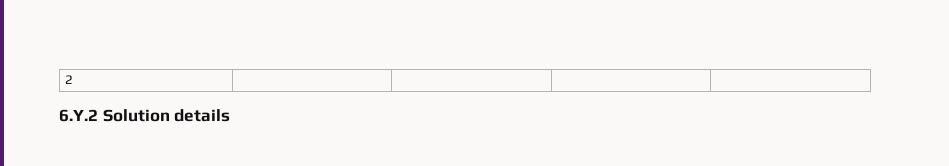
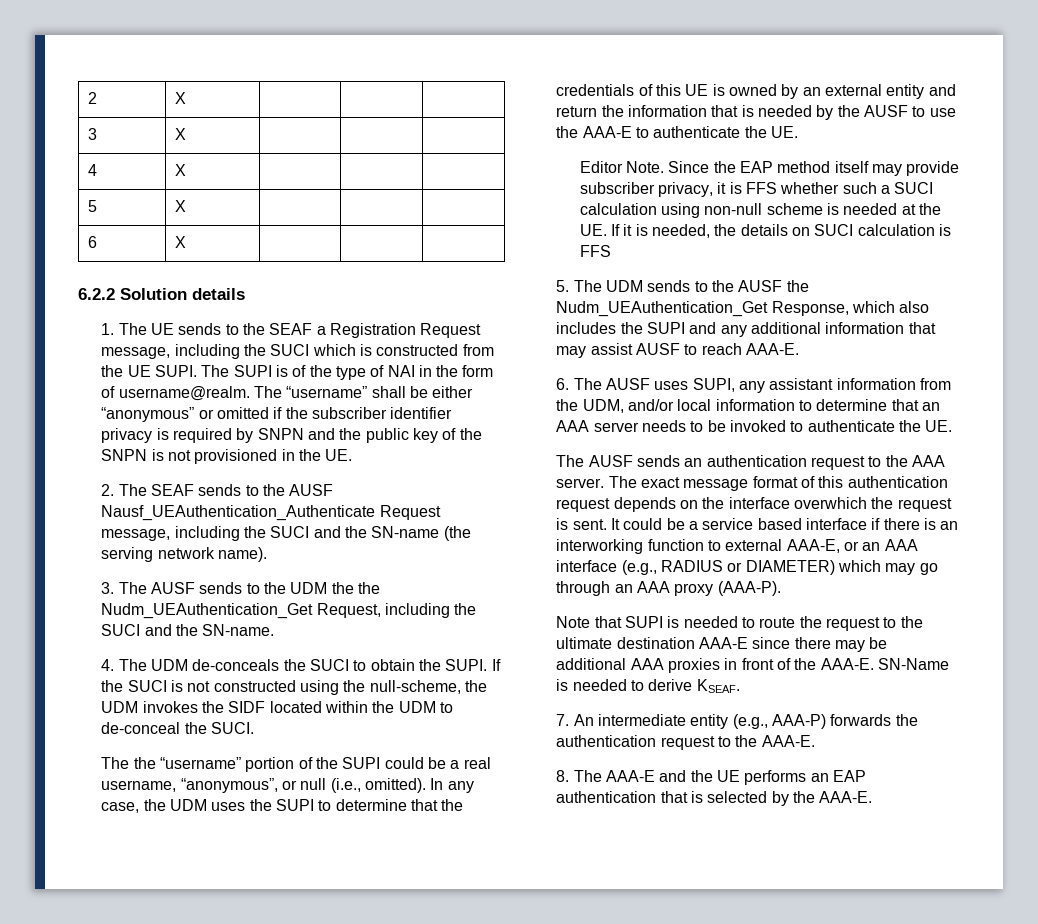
- 2 | | | |
- 6.Y.2 Solution details
+ 2 | X | | |
+ 3 | X | | |
+ 4 | X | | |
+ 5 | X | | |
+ 6 | X | | |
+ 6.2.2 Solution details
+ 1. The UE sends to the SEAF a Registration Request message, including the SUCI which is constructed from the UE SUPI. The SUPI is of the type of NAI in the form of username@realm. The “username” shall be either “anonymous” or omitted if the subscriber identifier privacy is required by SNPN and the public key of the SNPN is not provisioned in the UE.
+ 2. The SEAF sends to the AUSF Nausf_UEAuthentication_Authenticate Request message, including the SUCI and the SN-name (the serving network name).
+ 3. The AUSF sends to the UDM the the Nudm_UEAuthentication_Get Request, including the SUCI and the SN-name.
+ 4. The UDM de-conceals the SUCI to obtain the SUPI. If the SUCI is not constructed using the null-scheme, the UDM invokes the SIDF located within the UDM to de-conceal the SUCI.
+ The the “username” portion of the SUPI could be a real username, “anonymous”, or null (i.e., omitted). In any case, the UDM uses the SUPI to determine that the credentials of this UE is owned by an external entity and return the information that is needed by the AUSF to use the AAA-E to authenticate the UE.
+ Editor Note. Since the EAP method itself may provide subscriber privacy, it is FFS whether such a SUCI calculation using non-null scheme is needed at the UE. If it is needed, the details on SUCI calculation is FFS
+ 5. The UDM sends to the AUSF the Nudm_UEAuthentication_Get Response, which also includes the SUPI and any additional information that may assist AUSF to reach AAA-E.
+ 6. The AUSF uses SUPI, any assistant information from the UDM, and/or local information to determine that an AAA server needs to be invoked to authenticate the UE.
+ The AUSF sends an authentication request to the AAA server. The exact message format of this authentication request depends on the interface overwhich the request is sent. It could be a service based interface if there is an interworking function to external AAA-E, or an AAA interface (e.g., RADIUS or DIAMETER) which may go through an AAA proxy (AAA-P).
+ Note that SUPI is needed to route the request to the ultimate destination AAA-E since there may be additional AAA proxies in front of the AAA-E. SN-Name is needed to derive KSEAF.
+ 7. An intermediate entity (e.g., AAA-P) forwards the authentication request to the AAA-E.
+ 8. The AAA-E and the UE performs an EAP authentication that is selected by the AAA-E.

